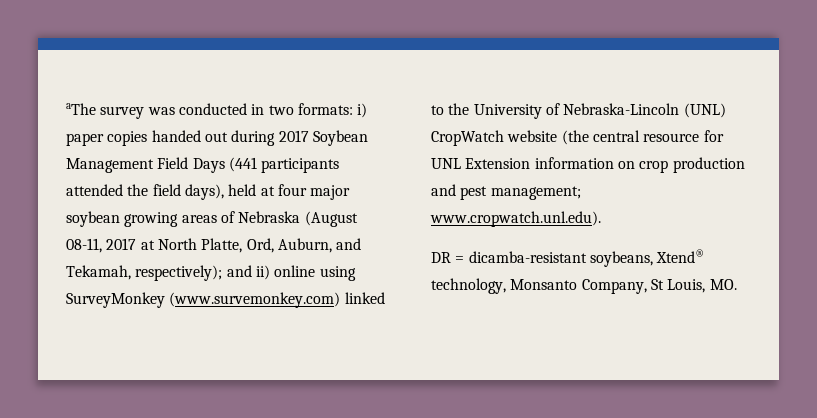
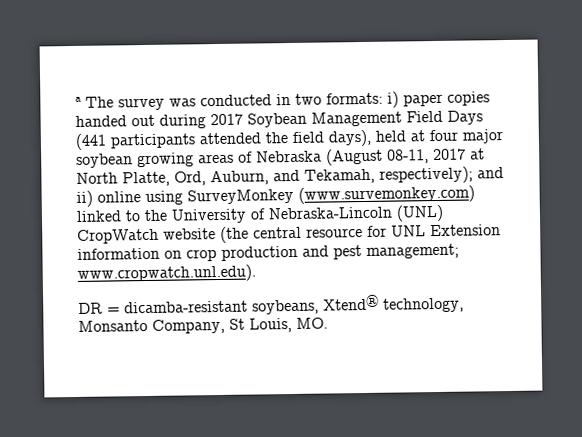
- aThe survey was conducted in two formats:
+ a The survey was conducted in two formats:

